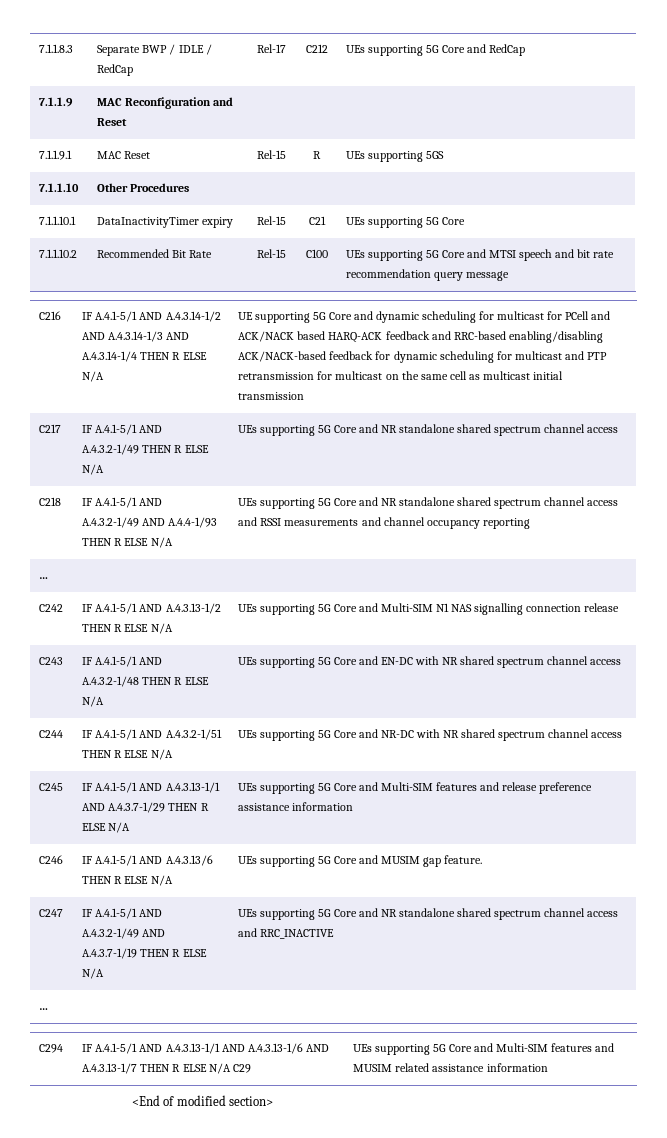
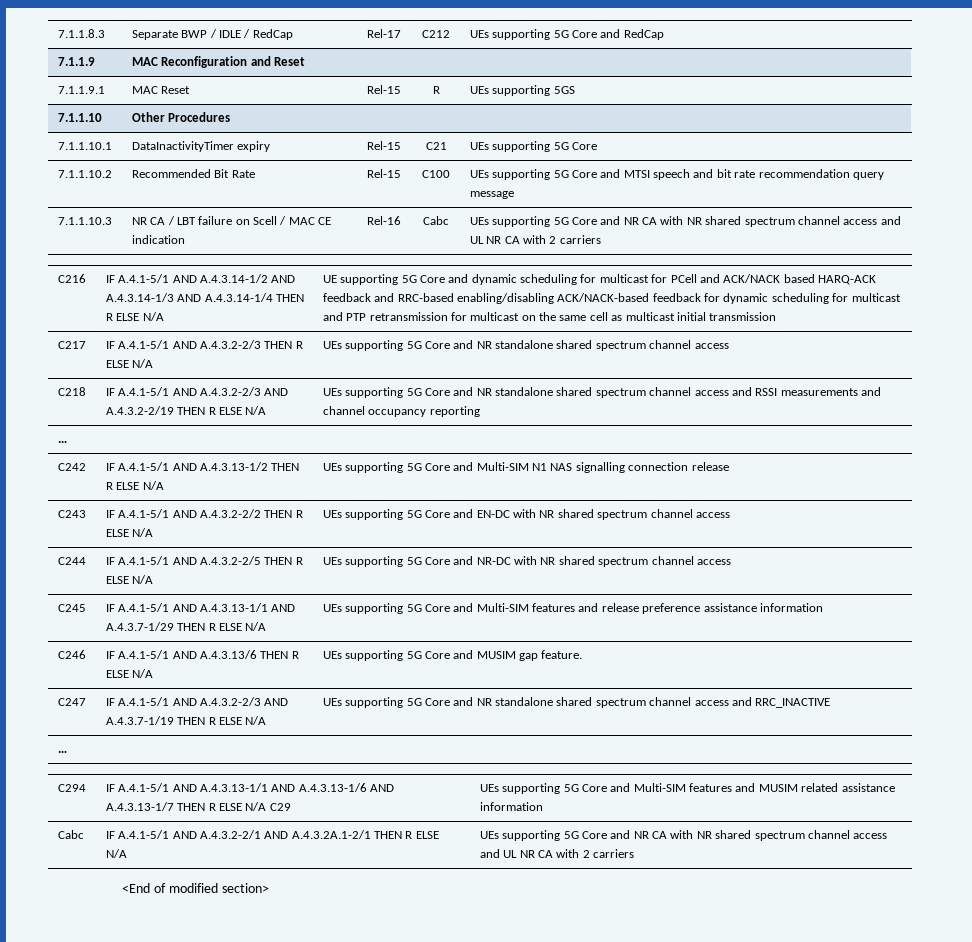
+ 7.1.1.10.3 | NR CA / LBT failure on Scell / MAC CE indication | Rel-16 | Cabc | UEs supporting 5G Core and NR CA with NR shared spectrum channel access and UL NR CA with 2 carriers
- C217 | IF A.4.1-5/1 AND A.4.3.2-1/49 THEN R ELSE N/A | UEs supporting 5G Core and NR standalone shared spectrum channel access
+ C217 | IF A.4.1-5/1 AND A.4.3.2-2/3 THEN R ELSE N/A | UEs supporting 5G Core and NR standalone shared spectrum channel access
- C218 | IF A.4.1-5/1 AND A.4.3.2-1/49 AND A.4.4-1/93 THEN R ELSE N/A | UEs supporting 5G Core and NR standalone shared spectrum channel access and RSSI measurements and channel occupancy reporting
+ C218 | IF A.4.1-5/1 AND A.4.3.2-2/3 AND A.4.3.2-2/19 THEN R ELSE N/A | UEs supporting 5G Core and NR standalone shared spectrum channel access and RSSI measurements and channel occupancy reporting
- C243 | IF A.4.1-5/1 AND A.4.3.2-1/48 THEN R ELSE N/A | UEs supporting 5G Core and EN-DC with NR shared spectrum channel access
+ C243 | IF A.4.1-5/1 AND A.4.3.2-2/2 THEN R ELSE N/A | UEs supporting 5G Core and EN-DC with NR shared spectrum channel access
- C244 | IF A.4.1-5/1 AND A.4.3.2-1/51 THEN R ELSE N/A | UEs supporting 5G Core and NR-DC with NR shared spectrum channel access
+ C244 | IF A.4.1-5/1 AND A.4.3.2-2/5 THEN R ELSE N/A | UEs supporting 5G Core and NR-DC with NR shared spectrum channel access
- C247 | IF A.4.1-5/1 AND A.4.3.2-1/49 AND A.4.3.7-1/19 THEN R ELSE N/A | UEs supporting 5G Core and NR standalone shared spectrum channel access and RRC_INACTIVE
+ C247 | IF A.4.1-5/1 AND A.4.3.2-2/3 AND A.4.3.7-1/19 THEN R ELSE N/A | UEs supporting 5G Core and NR standalone shared spectrum channel access and RRC_INACTIVE
+ Cabc | IF A.4.1-5/1 AND A.4.3.2-2/1 AND A.4.3.2A.1-2/1 THEN R ELSE N/A | UEs supporting 5G Core and NR CA with NR shared spectrum channel access and UL NR CA with 2 carriers

